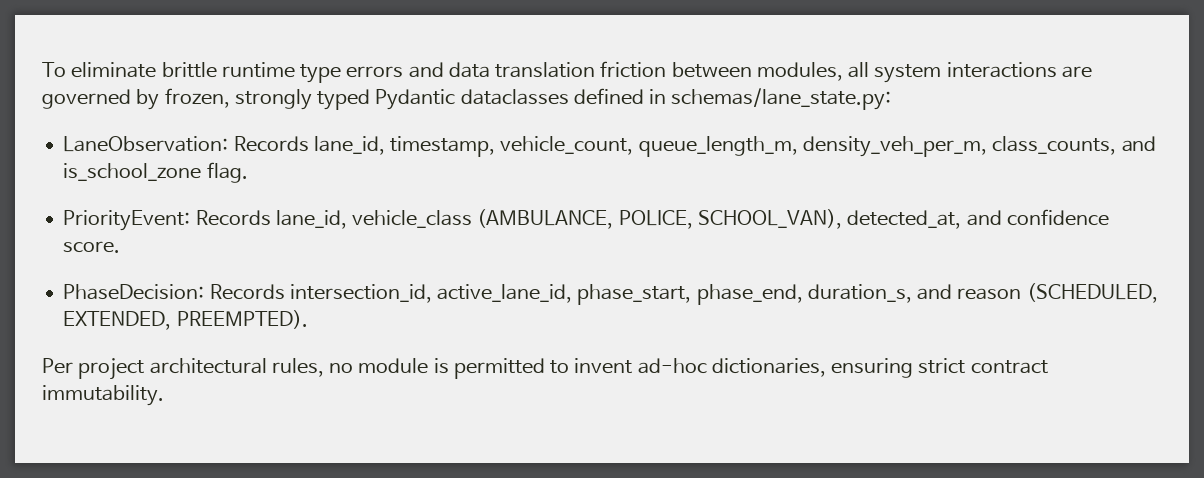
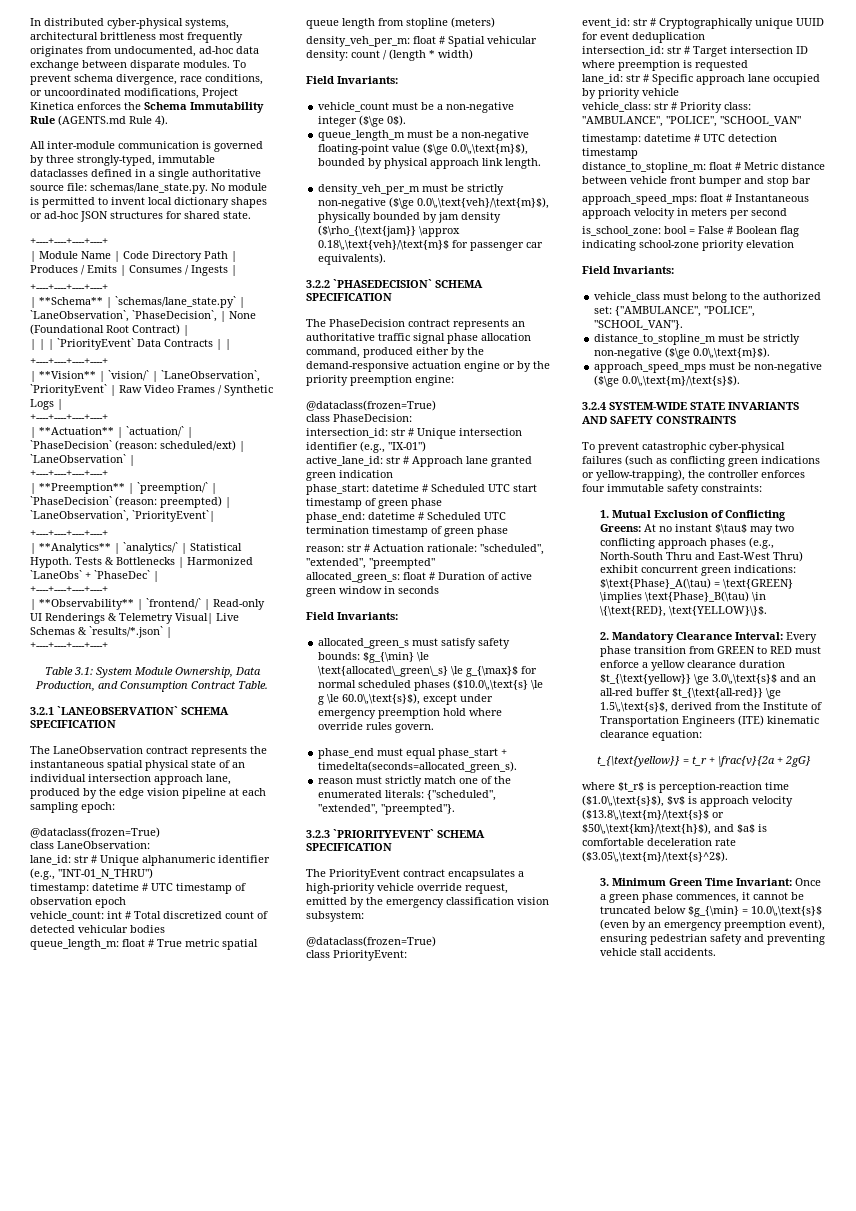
- To eliminate brittle runtime type errors and data translation friction between modules, all system interactions are governed by frozen, strongly typed Pydantic dataclasses defined in schemas/lane_state.py:
- LaneObservation: Records lane_id, timestamp, vehicle_count, queue_length_m, density_veh_per_m, class_counts, and is_school_zone flag.
- PriorityEvent: Records lane_id, vehicle_class (AMBULANCE, POLICE, SCHOOL_VAN), detected_at, and confidence score.
- PhaseDecision: Records intersection_id, active_lane_id, phase_start, phase_end, duration_s, and reason (SCHEDULED, EXTENDED, PREEMPTED).
- Per project architectural rules, no module is permitted to invent ad-hoc dictionaries, ensuring strict contract immutability.
+ In distributed cyber-physical systems, architectural brittleness most frequently originates from undocumented, ad-hoc data exchange between disparate modules. To prevent schema divergence, race conditions, or uncoordinated modifications, Project Kinetica enforces the Schema Immutability Rule (AGENTS.md Rule 4).
+ All inter-module communication is governed by three strongly-typed, immutable dataclasses defined in a single authoritative source file: schemas/lane_state.py. No module is permitted to invent local dictionary shapes or ad-hoc JSON structures for shared state.
+ +----+----+----+----+
+ | Module Name | Code Directory Path | Produces / Emits | Consumes / Ingests |
+ +----+----+----+----+
+ | **Schema** | `schemas/lane_state.py` | `LaneObservation`, `PhaseDecision`, | None (Foundational Root Contract) |
+ | | | `PriorityEvent` Data Contracts | |
+ +----+----+----+----+
+ | **Vision** | `vision/` | `LaneObservation`, `PriorityEvent` | Raw Video Frames / Synthetic Logs |
+ +----+----+----+----+
+ | **Actuation** | `actuation/` | `PhaseDecision` (reason: scheduled/ext) | `LaneObservation` |
+ +----+----+----+----+
+ | **Preemption** | `preemption/` | `PhaseDecision` (reason: preempted) | `LaneObservation`, `PriorityEvent`|
+ +----+----+----+----+
+ | **Analytics** | `analytics/` | Statistical Hypoth. Tests & Bottlenecks | Harmonized `LaneObs` + `PhaseDec` |
+ +----+----+----+----+
+ | **Observability** | `frontend/` | Read-only UI Renderings & Telemetry Visual| Live Schemas & `results/*.json` |
+ +----+----+----+----+
+ Table 3.1: System Module Ownership, Data Production, and Consumption Contract Table.
+ 3.2.1 `LANEOBSERVATION` SCHEMA SPECIFICATION
+ The LaneObservation contract represents the instantaneous spatial physical state of an individual intersection approach lane, produced by the edge vision pipeline at each sampling epoch:
+ @dataclass(frozen=True)
+ class LaneObservation:
+ lane_id: str # Unique alphanumeric identifier (e.g., "INT-01_N_THRU")
+ timestamp: datetime # UTC timestamp of observation epoch
+ vehicle_count: int # Total discretized count of detected vehicular bodies
+ queue_length_m: float # True metric spatial queue length from stopline (meters)
+ density_veh_per_m: float # Spatial vehicular density: count / (length * width)
+ Field Invariants:
+ vehicle_count must be a non-negative integer ($\ge 0$).
+ queue_length_m must be a non-negative floating-point value ($\ge 0.0\,\text{m}$), bounded by physical approach link length.
+ density_veh_per_m must be strictly non-negative ($\ge 0.0\,\text{veh}/\text{m}$), physically bounded by jam density ($\rho_{\text{jam}} \approx 0.18\,\text{veh}/\text{m}$ for passenger car equivalents).
+ 3.2.2 `PHASEDECISION` SCHEMA SPECIFICATION
+ The PhaseDecision contract represents an authoritative traffic signal phase allocation command, produced either by the demand-responsive actuation engine or by the priority preemption engine:
+ @dataclass(frozen=True)
+ class PhaseDecision:
+ intersection_id: str # Unique intersection identifier (e.g., "IX-01")
+ active_lane_id: str # Approach lane granted green indication
+ phase_start: datetime # Scheduled UTC start timestamp of green phase
+ phase_end: datetime # Scheduled UTC termination timestamp of green phase
+ reason: str # Actuation rationale: "scheduled", "extended", "preempted"
+ allocated_green_s: float # Duration of active green window in seconds
+ Field Invariants:
+ allocated_green_s must satisfy safety bounds: $g_{\min} \le \text{allocated\_green\_s} \le g_{\max}$ for normal scheduled phases ($10.0\,\text{s} \le g \le 60.0\,\text{s}$), except under emergency preemption hold where override rules govern.
+ phase_end must equal phase_start + timedelta(seconds=allocated_green_s).
+ reason must strictly match one of the enumerated literals: {"scheduled", "extended", "preempted"}.
+ 3.2.3 `PRIORITYEVENT` SCHEMA SPECIFICATION
+ The PriorityEvent contract encapsulates a high-priority vehicle override request, emitted by the emergency classification vision subsystem:
+ @dataclass(frozen=True)
+ class PriorityEvent:
+ event_id: str # Cryptographically unique UUID for event deduplication
+ intersection_id: str # Target intersection ID where preemption is requested
+ lane_id: str # Specific approach lane occupied by priority vehicle
+ vehicle_class: str # Priority class: "AMBULANCE", "POLICE", "SCHOOL_VAN"
+ timestamp: datetime # UTC detection timestamp
+ distance_to_stopline_m: float # Metric distance between vehicle front bumper and stop bar
+ approach_speed_mps: float # Instantaneous approach velocity in meters per second
+ is_school_zone: bool = False # Boolean flag indicating school-zone priority elevation
+ Field Invariants:
+ vehicle_class must belong to the authorized set: {"AMBULANCE", "POLICE", "SCHOOL_VAN"}.
+ distance_to_stopline_m must be strictly non-negative ($\ge 0.0\,\text{m}$).
+ approach_speed_mps must be non-negative ($\ge 0.0\,\text{m}/\text{s}$).
+ 3.2.4 SYSTEM-WIDE STATE INVARIANTS AND SAFETY CONSTRAINTS
+ To prevent catastrophic cyber-physical failures (such as conflicting green indications or yellow-trapping), the controller enforces four immutable safety constraints:
+ 1. Mutual Exclusion of Conflicting Greens: At no instant $\tau$ may two conflicting approach phases (e.g., North-South Thru and East-West Thru) exhibit concurrent green indications: $\text{Phase}_A(\tau) = \text{GREEN} \implies \text{Phase}_B(\tau) \in \{\text{RED}, \text{YELLOW}\}$.
+ 2. Mandatory Clearance Interval: Every phase transition from GREEN to RED must enforce a yellow clearance duration $t_{\text{yellow}} \ge 3.0\,\text{s}$ and an all-red buffer $t_{\text{all-red}} \ge 1.5\,\text{s}$, derived from the Institute of Transportation Engineers (ITE) kinematic clearance equation:
+ t_{\text{yellow}} = t_r + \frac{v}{2a + 2gG}
+ where $t_r$ is perception-reaction time ($1.0\,\text{s}$), $v$ is approach velocity ($13.8\,\text{m}/\text{s}$ or $50\,\text{km}/\text{h}$), and $a$ is comfortable deceleration rate ($3.05\,\text{m}/\text{s}^2$).
+ 3. Minimum Green Time Invariant: Once a green phase commences, it cannot be truncated below $g_{\min} = 10.0\,\text{s}$ (even by an emergency preemption event), ensuring pedestrian safety and preventing vehicle stall accidents.

